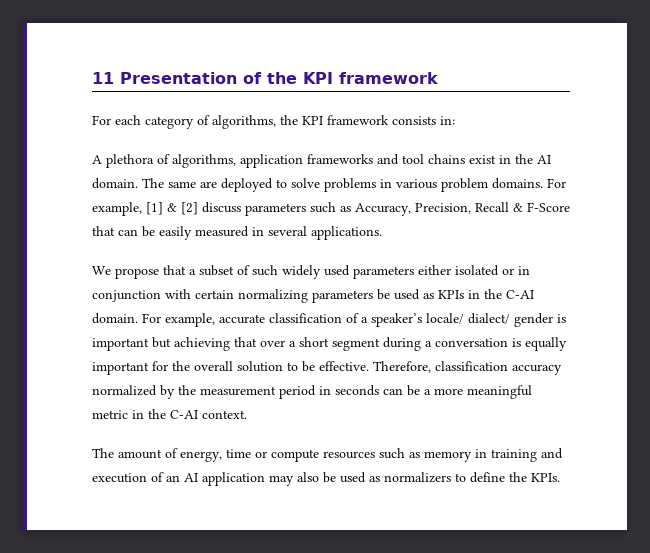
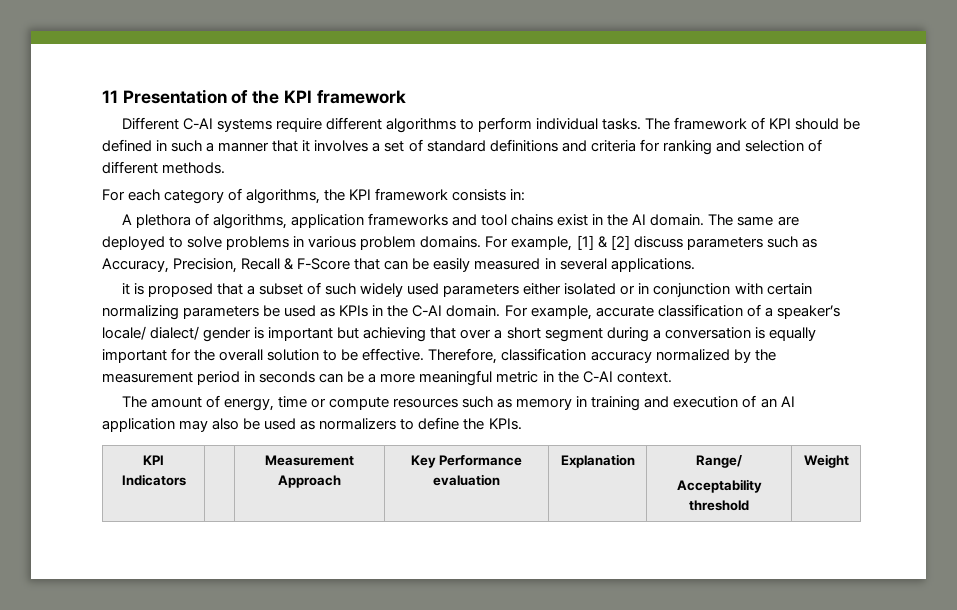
+ Different C-AI systems require different algorithms to perform individual tasks. The framework of KPI should be defined in such a manner that it involves a set of standard definitions and criteria for ranking and selection of different methods.
- We propose that a subset of such widely used parameters either isolated or in conjunction with certain normalizing parameters be used as KPIs in the C-AI domain.
+ it is proposed that a subset of such widely used parameters either isolated or in conjunction with certain normalizing parameters be used as KPIs in the C-AI domain.
+ KPI Indicators | | Measurement Approach | Key Performance evaluation | Explanation | Range/
+ Acceptability threshold | Weight

